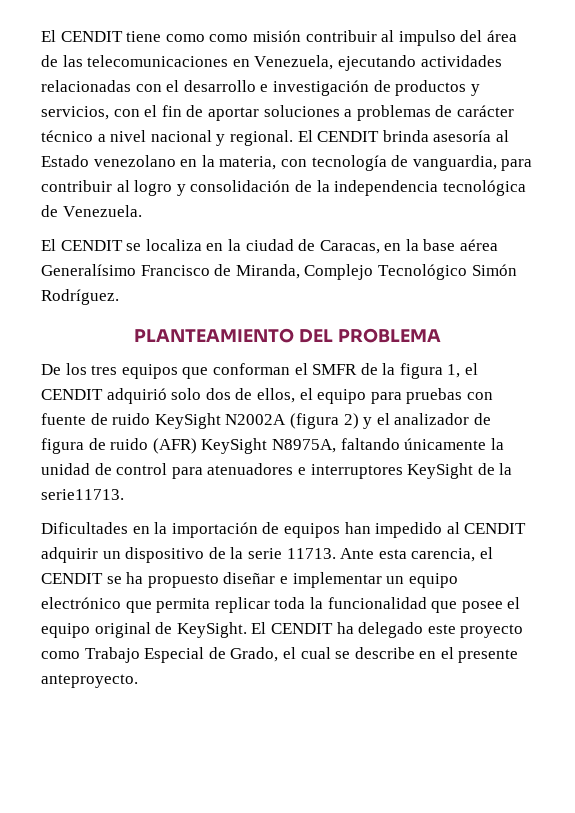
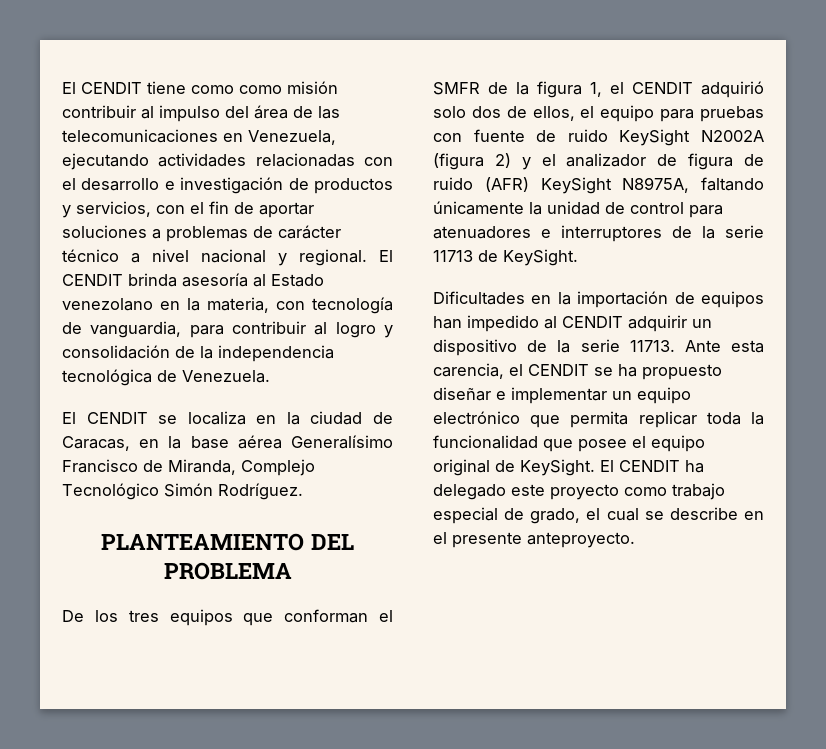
- De los tres equipos que conforman el SMFR de la figura 1, el CENDIT adquirió solo dos de ellos, el equipo para pruebas con fuente de ruido KeySight N2002A (figura 2) y el analizador de figura de ruido (AFR) KeySight N8975A, faltando únicamente la unidad de control para atenuadores e interruptores KeySight de la serie11713.
+ De los tres equipos que conforman el SMFR de la figura 1, el CENDIT adquirió solo dos de ellos, el equipo para pruebas con fuente de ruido KeySight N2002A (figura 2) y el analizador de figura de ruido (AFR) KeySight N8975A, faltando únicamente la unidad de control para atenuadores e interruptores de la serie 11713 de KeySight.
- El CENDIT ha delegado este proyecto como Trabajo Especial de Grado, el cual se describe en el presente anteproyecto.
+ El CENDIT ha delegado este proyecto como trabajo especial de grado, el cual se describe en el presente anteproyecto.

